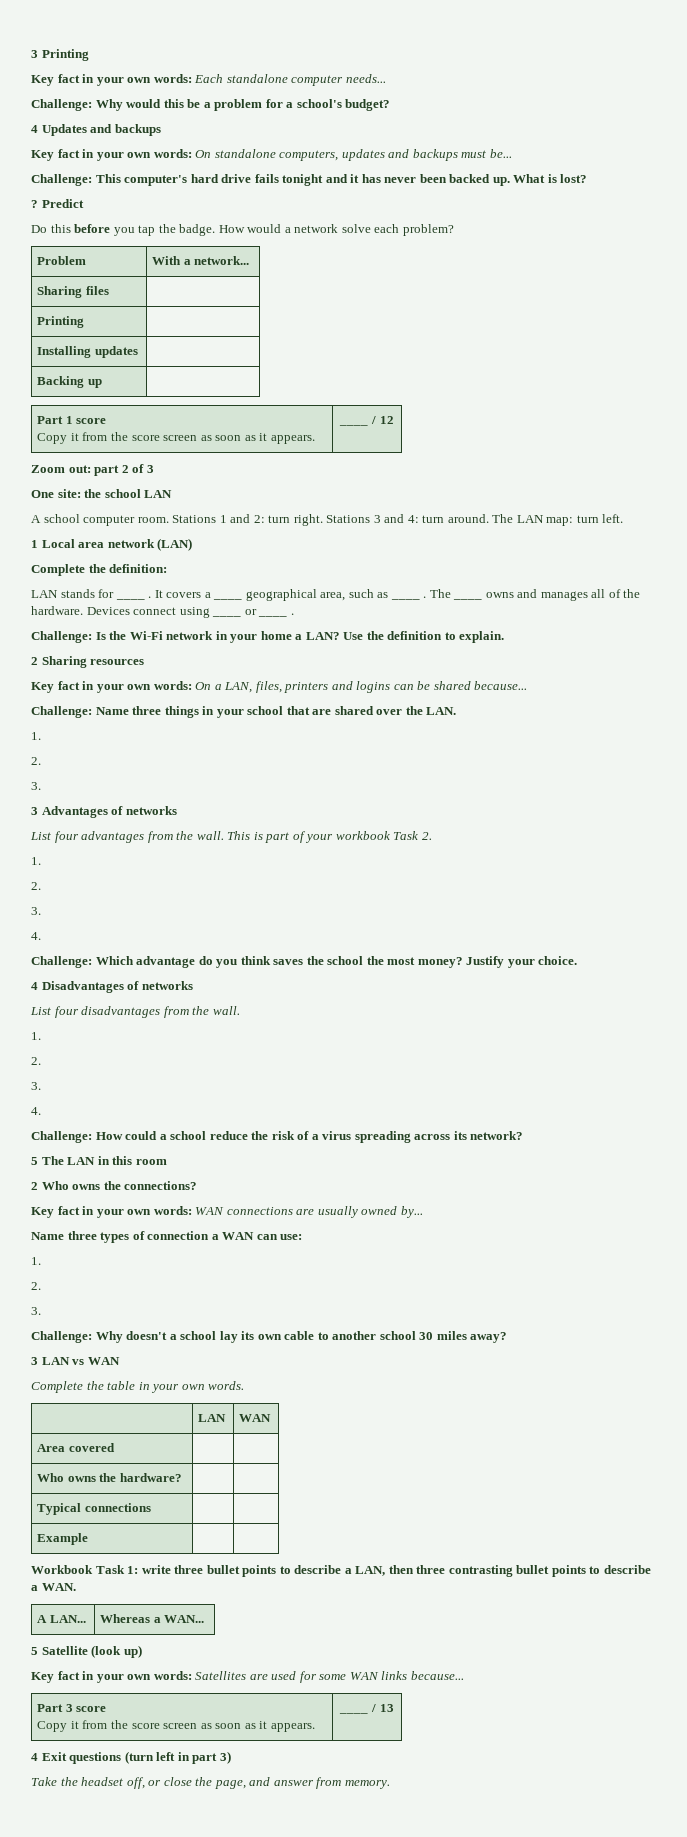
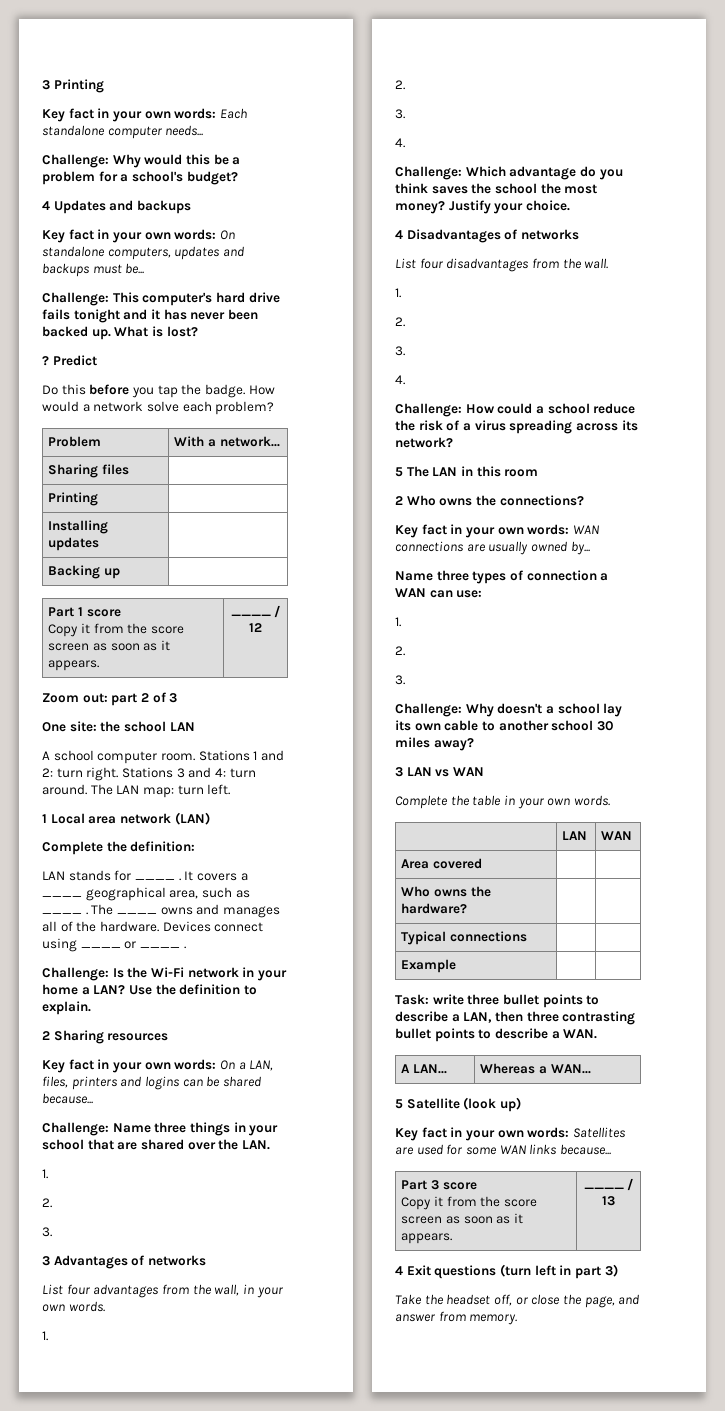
- List four advantages from the wall. This is part of your workbook Task 2.
+ List four advantages from the wall, in your own words.
- Workbook Task 1: write three bullet points to describe a LAN, then three contrasting bullet points to describe a WAN.
+ Task: write three bullet points to describe a LAN, then three contrasting bullet points to describe a WAN.

